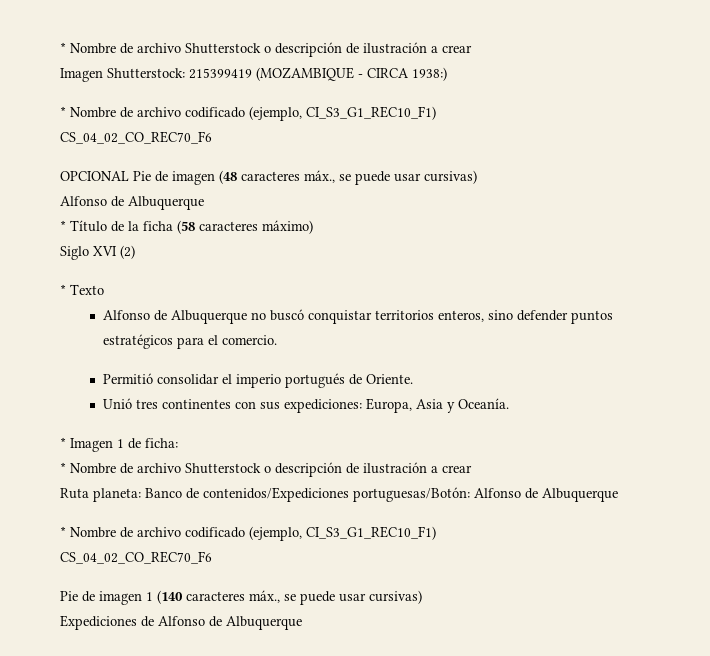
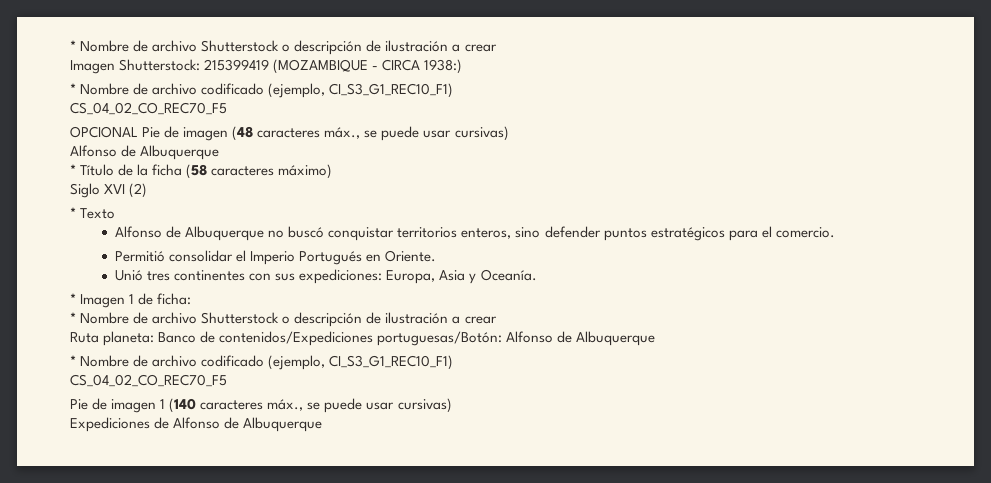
  Imagen Shutterstock: 215399419 (MOZAMBIQUE - CIRCA 1938:)
  * Nombre de archivo codificado (ejemplo, CI_S3_G1_REC10_F1)
- CS_04_02_CO_REC70_F6
+ CS_04_02_CO_REC70_F5
- Permitió consolidar el imperio portugués de Oriente.
+ Permitió consolidar el Imperio Portugués en Oriente.
  Ruta planeta: Banco de contenidos/Expediciones portuguesas/Botón: Alfonso de Albuquerque
  * Nombre de archivo codificado (ejemplo, CI_S3_G1_REC10_F1)
- CS_04_02_CO_REC70_F6
+ CS_04_02_CO_REC70_F5

